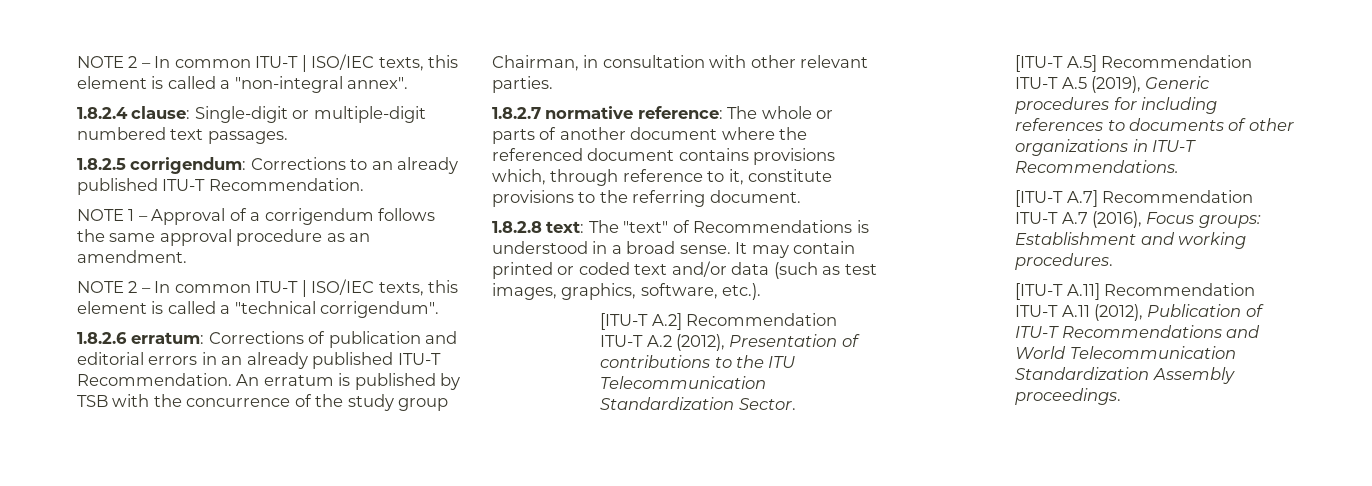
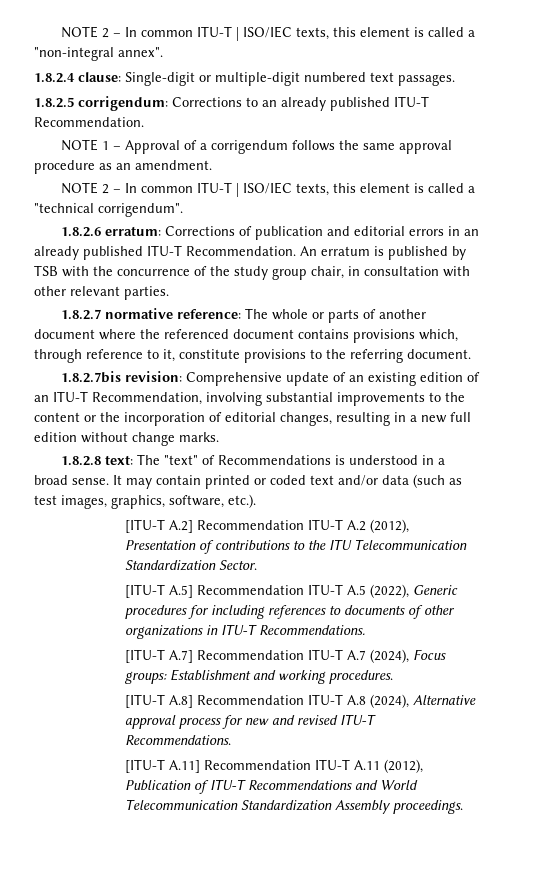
- An erratum is published by TSB with the concurrence of the study group Chairman, in consultation with other relevant parties.
+ An erratum is published by TSB with the concurrence of the study group chair, in consultation with other relevant parties.
+ 1.8.2.7bis revision: Comprehensive update of an existing edition of an ITU-T Recommendation, involving substantial improvements to the content or the incorporation of editorial changes, resulting in a new full edition without change marks.
- [ITU-T A.5] Recommendation ITU-T A.5 (2019), Generic procedures for including references to documents of other organizations in ITU-T Recommendations.
+ [ITU-T A.5] Recommendation ITU-T A.5 (2022), Generic procedures for including references to documents of other organizations in ITU-T Recommendations.
- [ITU-T A.7] Recommendation ITU-T A.7 (2016), Focus groups: Establishment and working procedures.
+ [ITU-T A.7] Recommendation ITU-T A.7 (2024), Focus groups: Establishment and working procedures.
+ [ITU-T A.8] Recommendation ITU-T A.8 (2024), Alternative approval process for new and revised ITU-T Recommendations.

